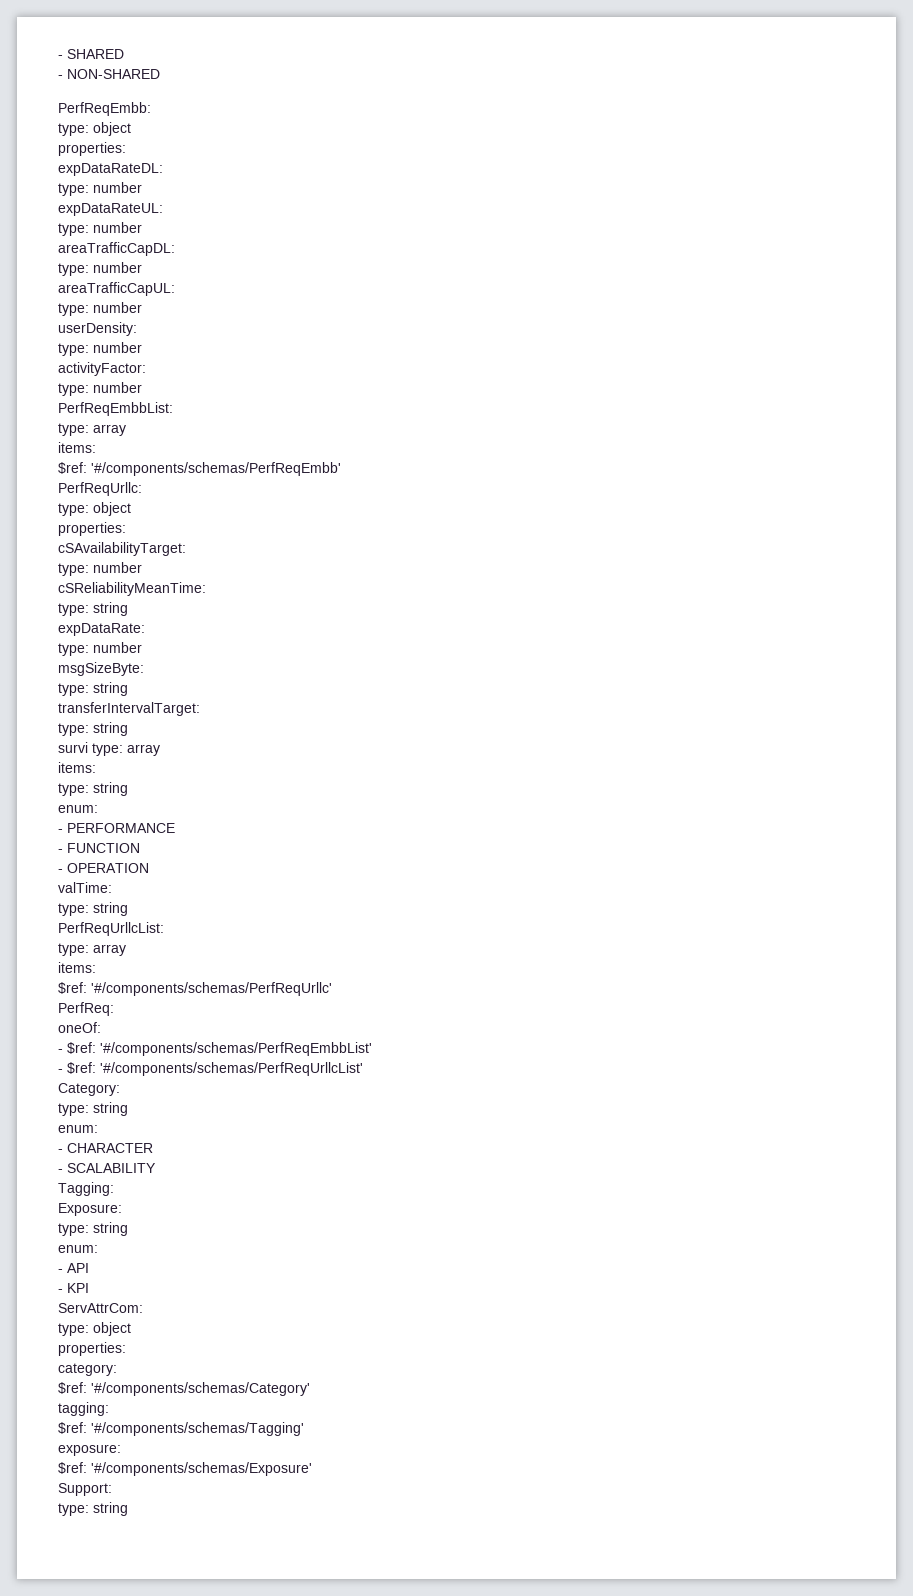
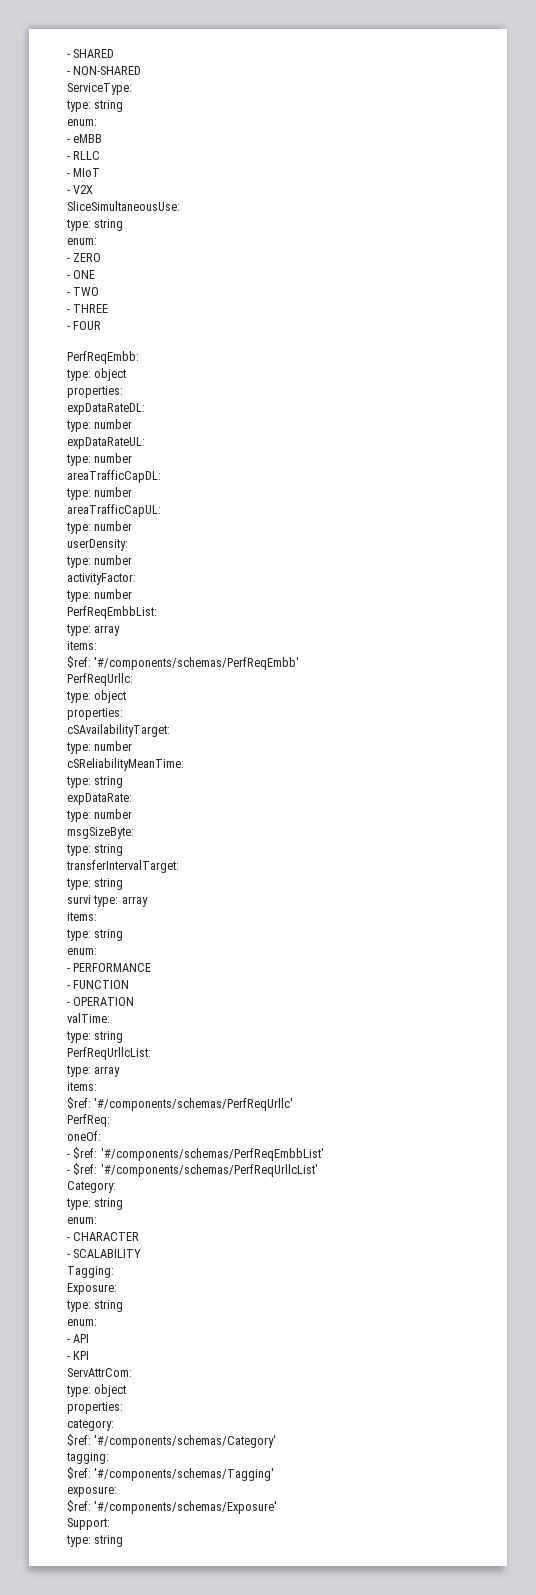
+ ServiceType:
+ type: string
+ enum:
+ - eMBB
+ - RLLC
+ - MIoT
+ - V2X
+ SliceSimultaneousUse:
+ type: string
+ enum:
+ - ZERO
+ - ONE
+ - TWO
+ - THREE
+ - FOUR

